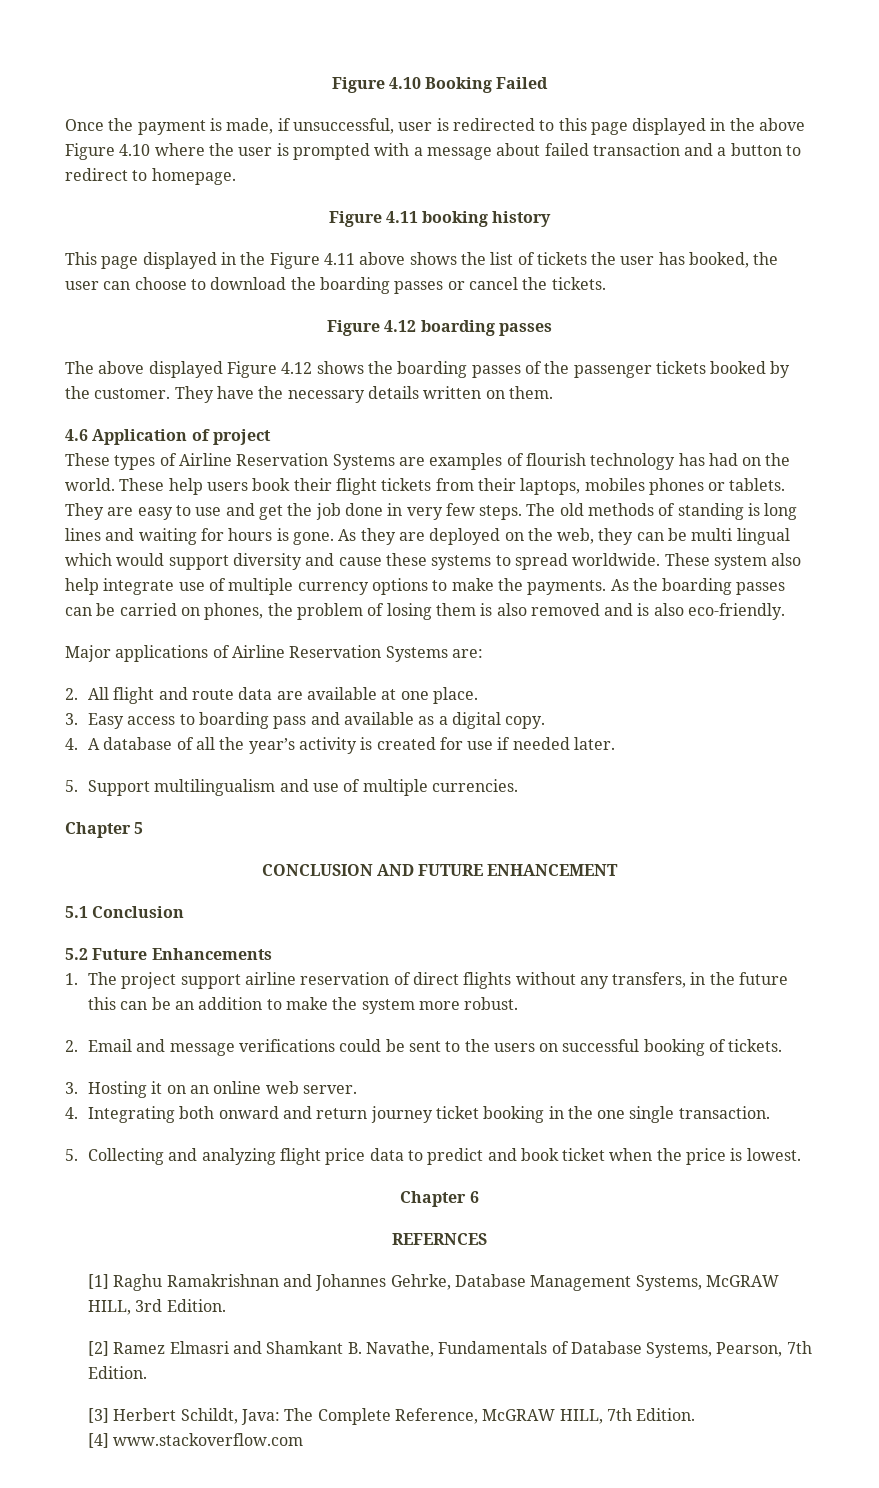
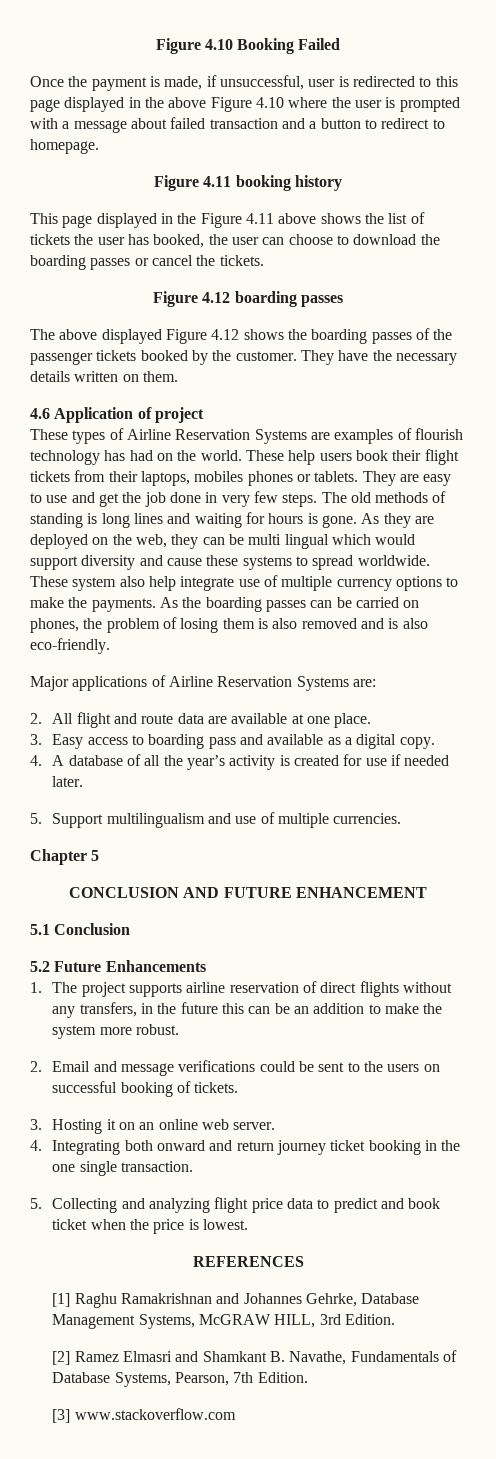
- 1. The project support airline reservation of direct flights without any transfers, in the future this can be an addition to make the system more robust.
+ 1. The project supports airline reservation of direct flights without any transfers, in the future this can be an addition to make the system more robust.
- Chapter 6
- REFERNCES
+ REFERENCES
- [3] Herbert Schildt, Java: The Complete Reference, McGRAW HILL, 7th Edition.
- [4] www.stackoverflow.com
+ [3] www.stackoverflow.com

